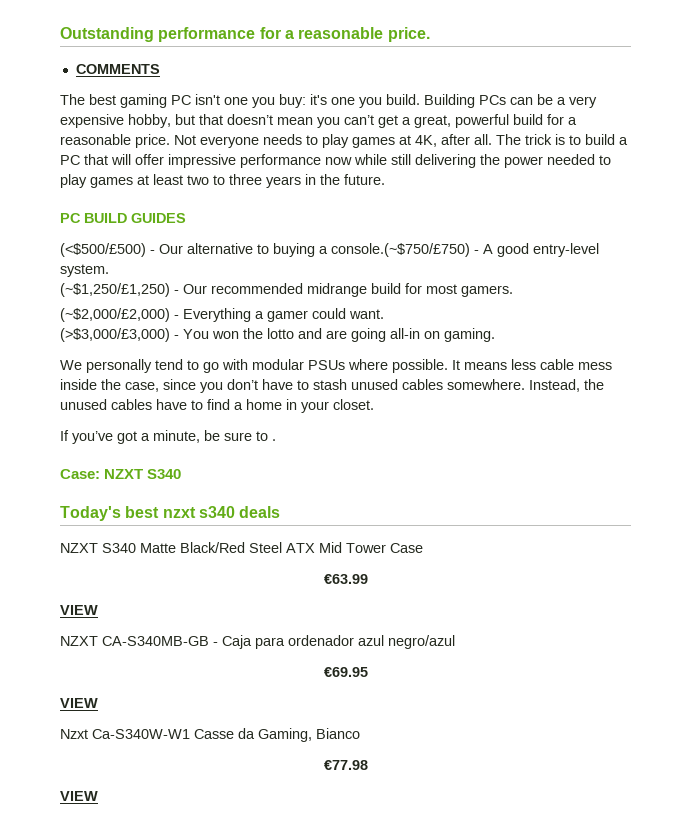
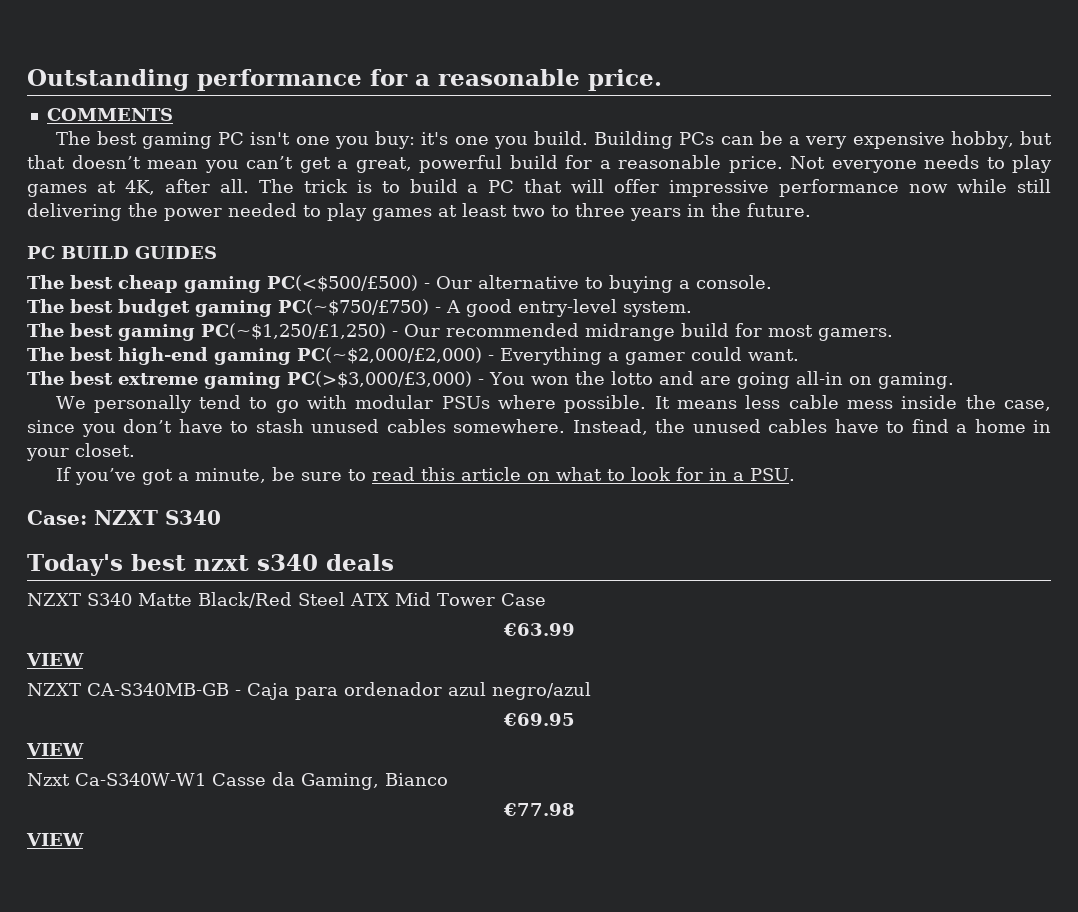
- (<$500/£500) - Our alternative to buying a console.(~$750/£750) - A good entry-level system.
+ The best cheap gaming PC(<$500/£500) - Our alternative to buying a console.
+ The best budget gaming PC(~$750/£750) - A good entry-level system.
- (~$1,250/£1,250) - Our recommended midrange build for most gamers.
+ The best gaming PC(~$1,250/£1,250) - Our recommended midrange build for most gamers.
- (~$2,000/£2,000) - Everything a gamer could want.
+ The best high-end gaming PC(~$2,000/£2,000) - Everything a gamer could want.
- (>$3,000/£3,000) - You won the lotto and are going all-in on gaming.
+ The best extreme gaming PC(>$3,000/£3,000) - You won the lotto and are going all-in on gaming.
- If you’ve got a minute, be sure to .
+ If you’ve got a minute, be sure to read this article on what to look for in a PSU.

